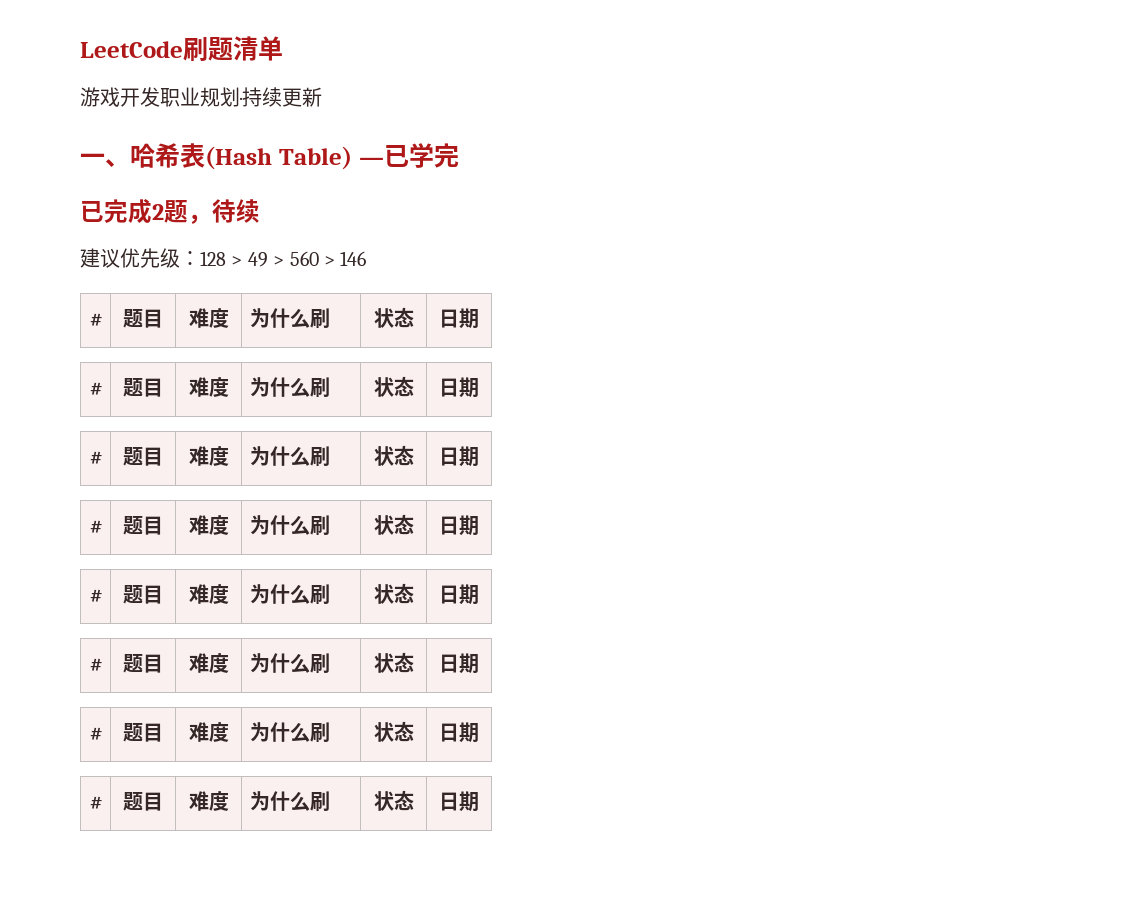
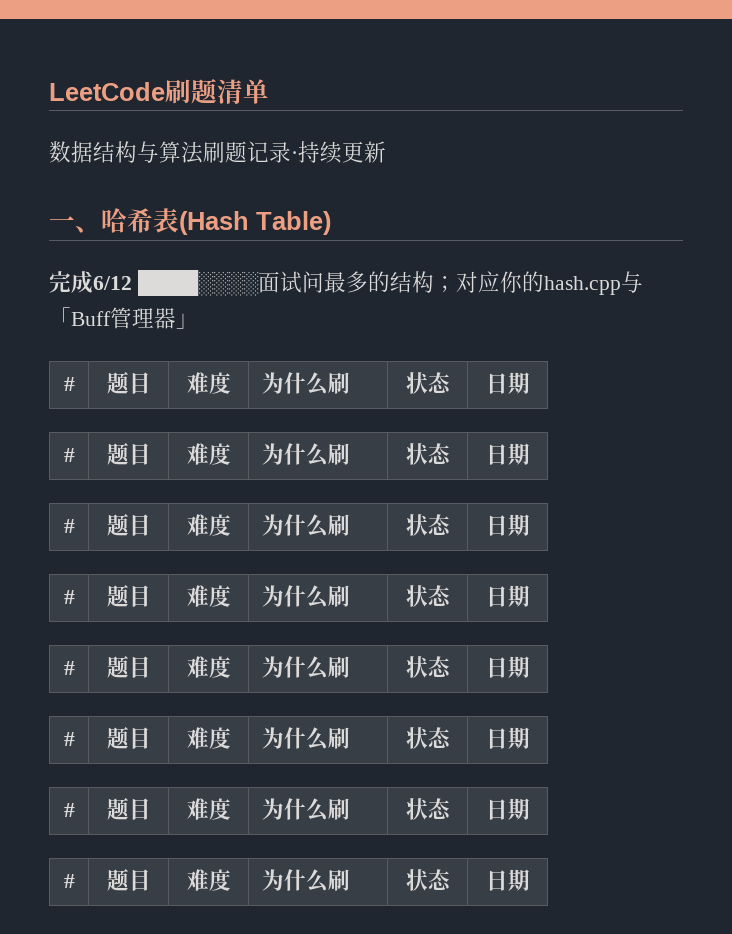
- 游戏开发职业规划·持续更新
+ 数据结构与算法刷题记录·持续更新
- 一、哈希表(Hash Table) —已学完
- 已完成2题，待续
- 建议优先级：128 > 49 > 560 > 146
+ 一、哈希表(Hash Table)
+ 完成6/12 ████░░░░面试问最多的结构；对应你的hash.cpp与「Buff管理器」

